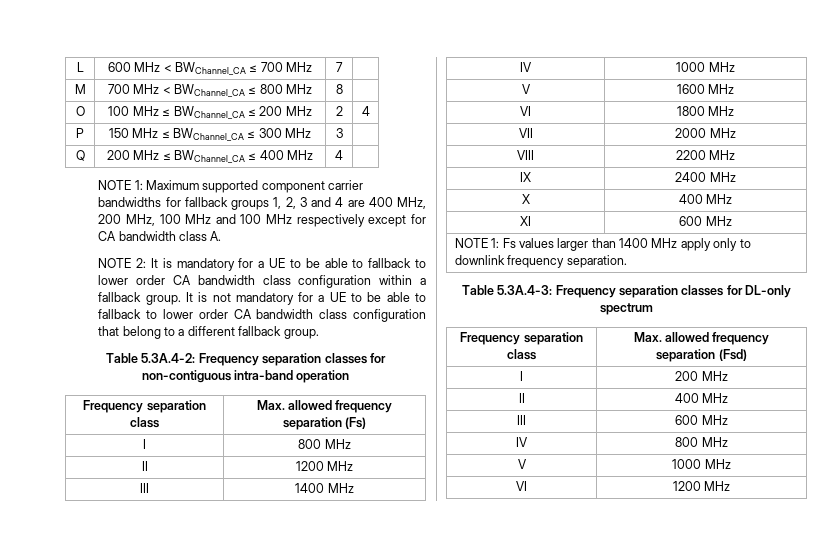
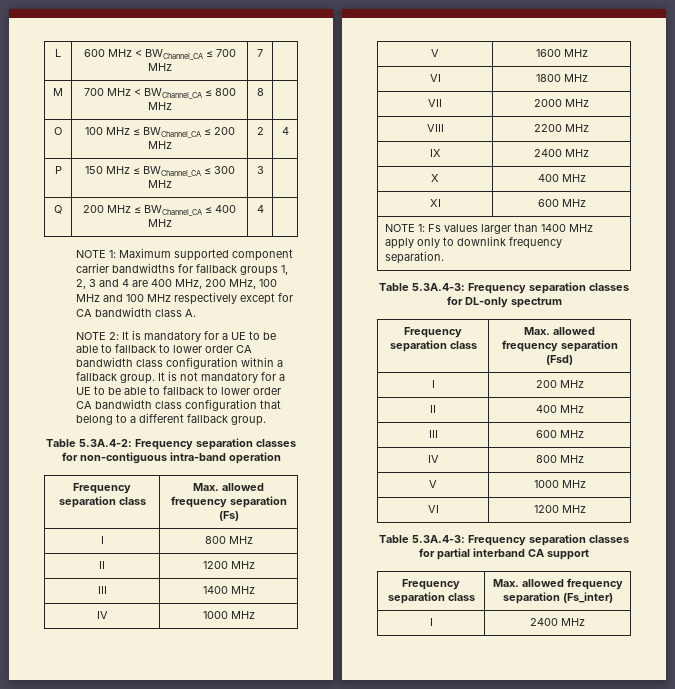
+ Table 5.3A.4-3: Frequency separation classes for partial interband CA support
+ Frequency separation class | Max. allowed frequency separation (Fs_inter)
+ I | 2400 MHz

